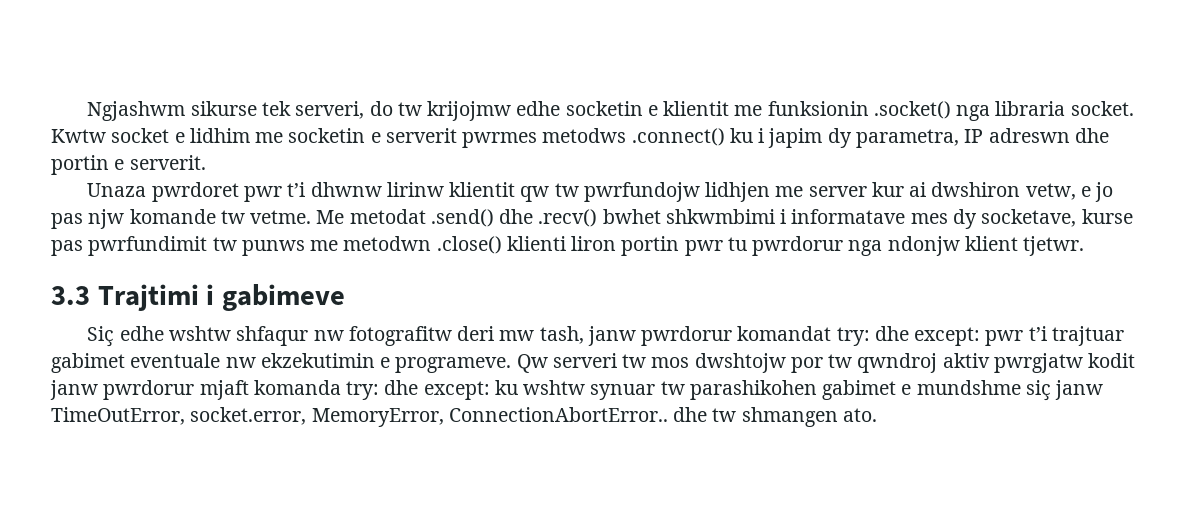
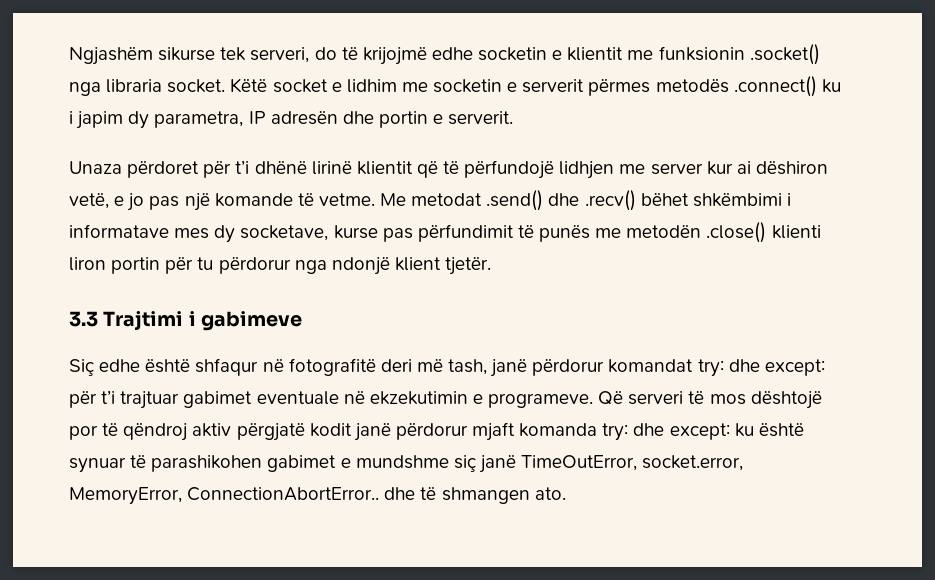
- Ngjashwm sikurse tek serveri, do tw krijojmw edhe socketin e klientit me funksionin .socket() nga libraria socket.
+ Ngjashëm sikurse tek serveri, do të krijojmë edhe socketin e klientit me funksionin .socket() nga libraria socket.
- Kwtw socket e lidhim me socketin e serverit pwrmes metodws .connect() ku i japim dy parametra, IP adreswn dhe portin e serverit.
+ Këtë socket e lidhim me socketin e serverit përmes metodës .connect() ku i japim dy parametra, IP adresën dhe portin e serverit.
- Unaza pwrdoret pwr t’i dhwnw lirinw klientit qw tw pwrfundojw lidhjen me server kur ai dwshiron vetw, e jo pas njw komande tw vetme.
+ Unaza përdoret për t’i dhënë lirinë klientit që të përfundojë lidhjen me server kur ai dëshiron vetë, e jo pas një komande të vetme.
- Me metodat .send() dhe .recv() bwhet shkwmbimi i informatave mes dy socketave, kurse pas pwrfundimit tw punws me metodwn .close() klienti liron portin pwr tu pwrdorur nga ndonjw klient tjetwr.
+ Me metodat .send() dhe .recv() bëhet shkëmbimi i informatave mes dy socketave, kurse pas përfundimit të punës me metodën .close() klienti liron portin për tu përdorur nga ndonjë klient tjetër.
- Siç edhe wshtw shfaqur nw fotografitw deri mw tash, janw pwrdorur komandat try: dhe except: pwr t’i trajtuar gabimet eventuale nw ekzekutimin e programeve.
+ Siç edhe është shfaqur në fotografitë deri më tash, janë përdorur komandat try: dhe except: për t’i trajtuar gabimet eventuale në ekzekutimin e programeve.
- Qw serveri tw mos dwshtojw por tw qwndroj aktiv pwrgjatw kodit janw pwrdorur mjaft komanda try: dhe except: ku wshtw synuar tw parashikohen gabimet e mundshme siç janw TimeOutError, socket.error, MemoryError, ConnectionAbortError.. dhe tw shmangen ato.
+ Që serveri të mos dështojë por të qëndroj aktiv përgjatë kodit janë përdorur mjaft komanda try: dhe except: ku është synuar të parashikohen gabimet e mundshme siç janë TimeOutError, socket.error, MemoryError, ConnectionAbortError.. dhe të shmangen ato.

